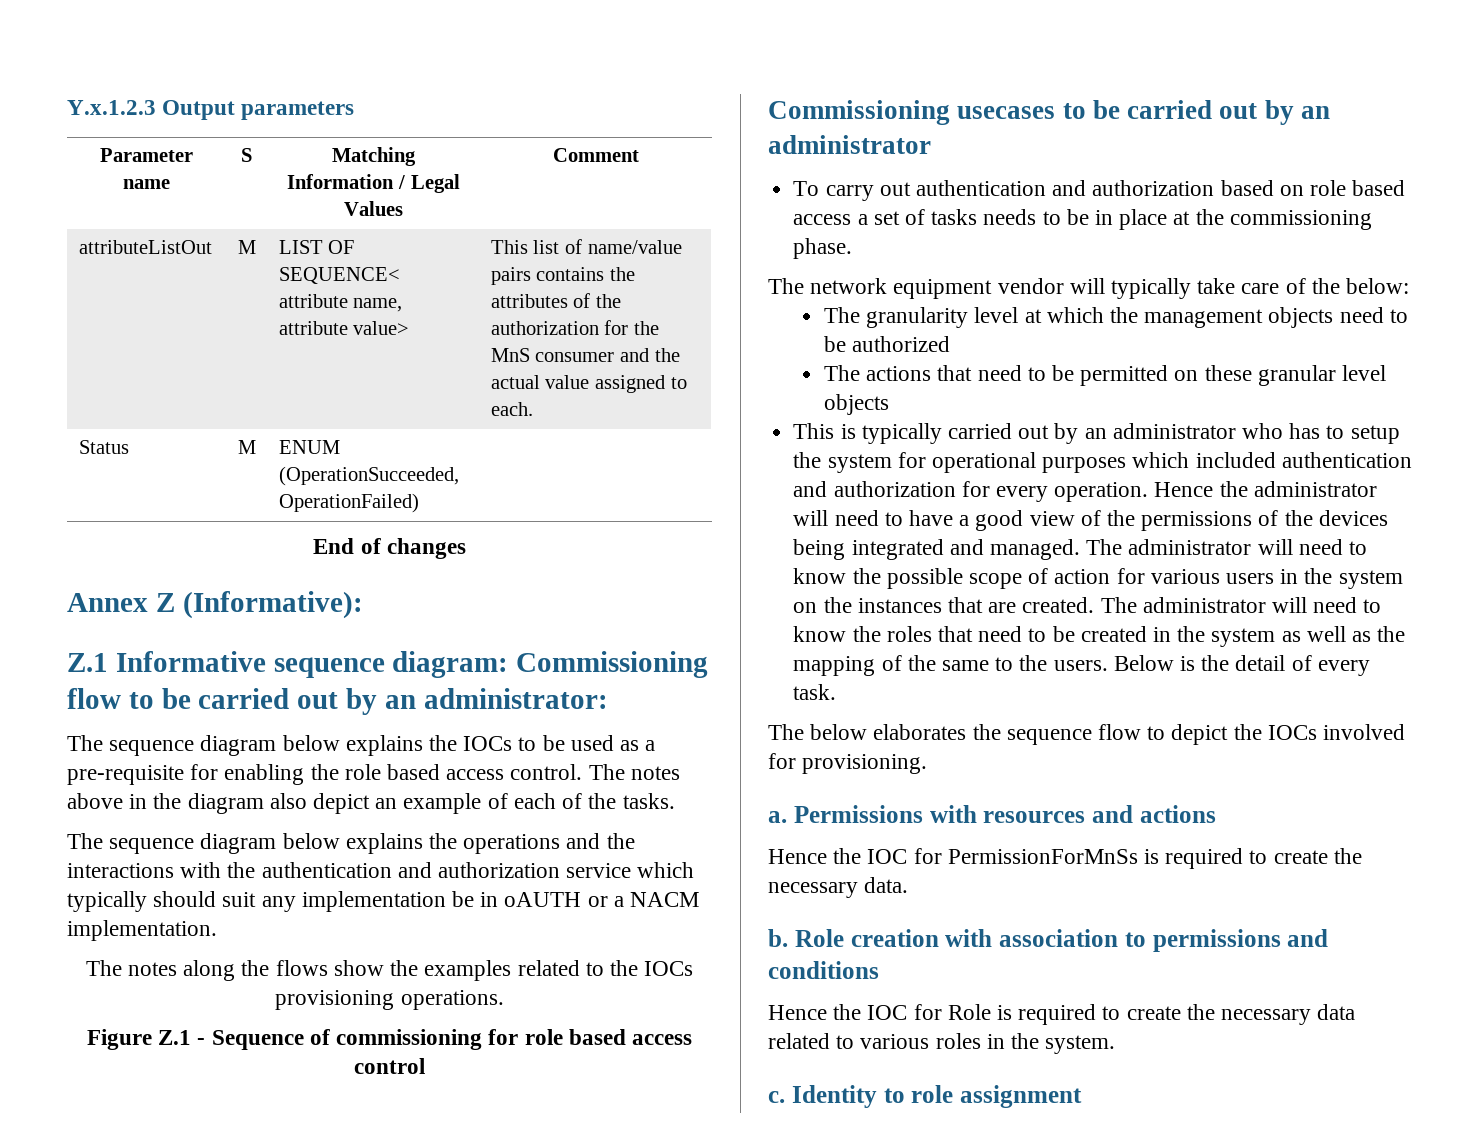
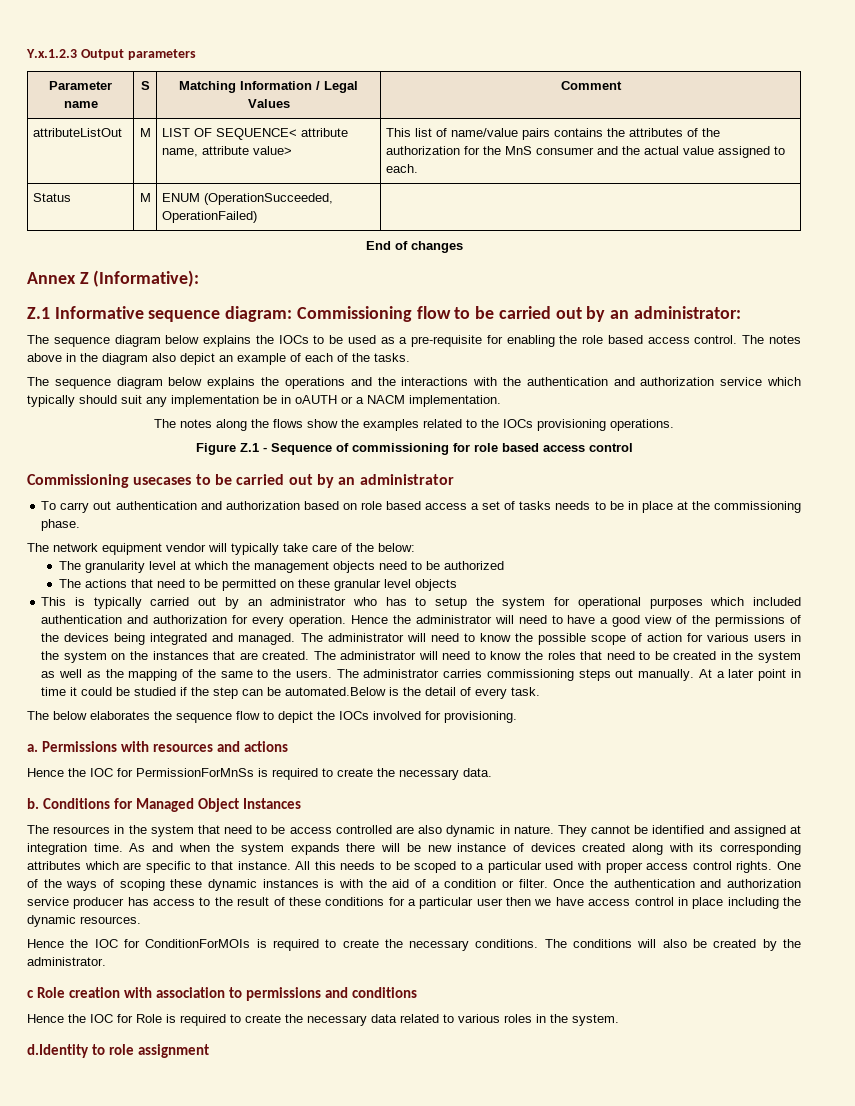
- Below is the detail of every task.
+ The administrator carries commissioning steps out manually. At a later point in time it could be studied if the step can be automated.Below is the detail of every task.
- Role creation with association to permissions and conditions
+ Conditions for Managed Object Instances
+ The resources in the system that need to be access controlled are also dynamic in nature. They cannot be identified and assigned at integration time. As and when the system expands there will be new instance of devices created along with its corresponding attributes which are specific to that instance. All this needs to be scoped to a particular used with proper access control rights. One of the ways of scoping these dynamic instances is with the aid of a condition or filter. Once the authentication and authorization service producer has access to the result of these conditions for a particular user then we have access control in place including the dynamic resources.
+ Hence the IOC for ConditionForMOIs is required to create the necessary conditions. The conditions will also be created by the administrator.
+ c Role creation with association to permissions and conditions
- c. Identity to role assignment
+ d.Identity to role assignment

